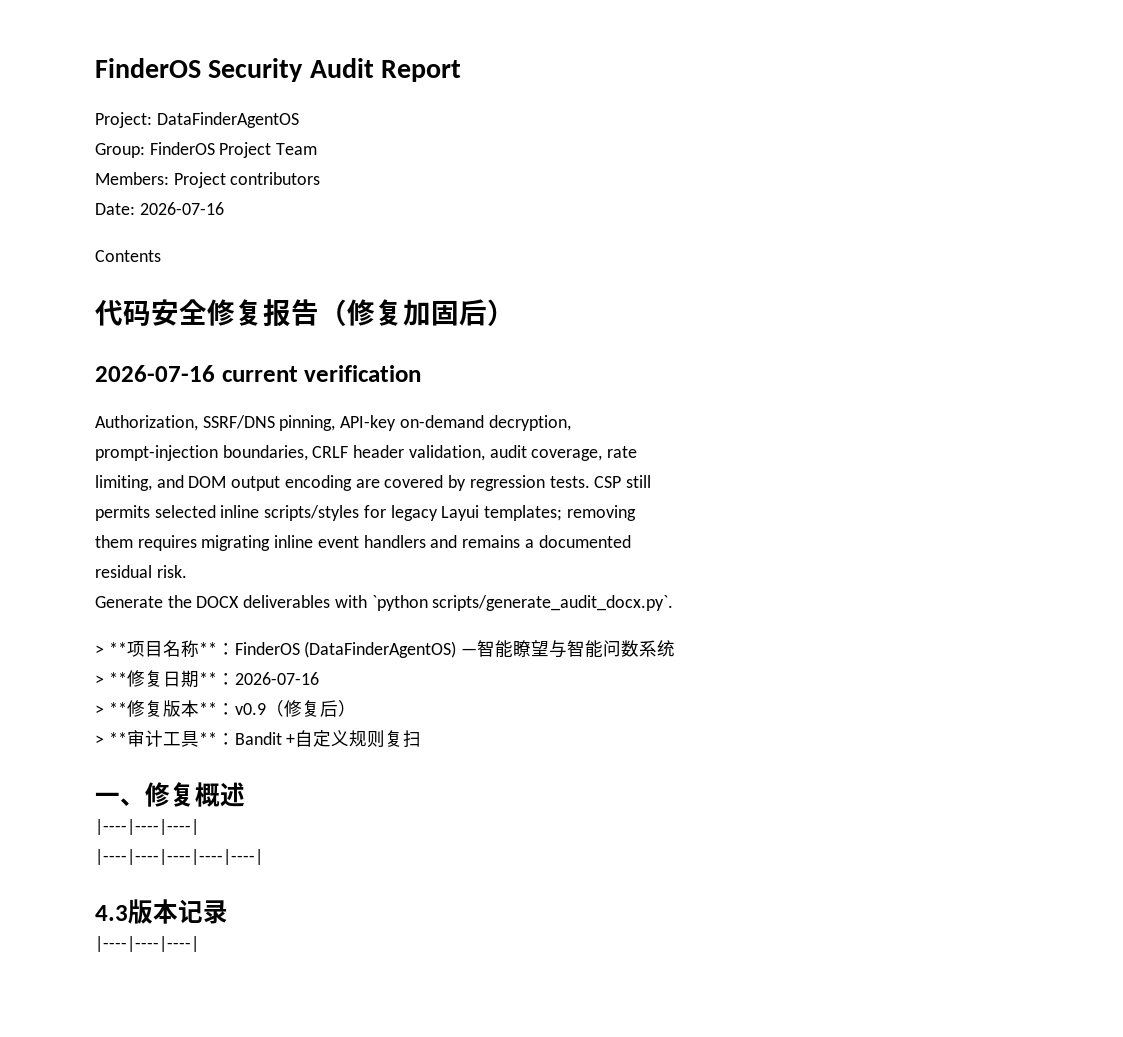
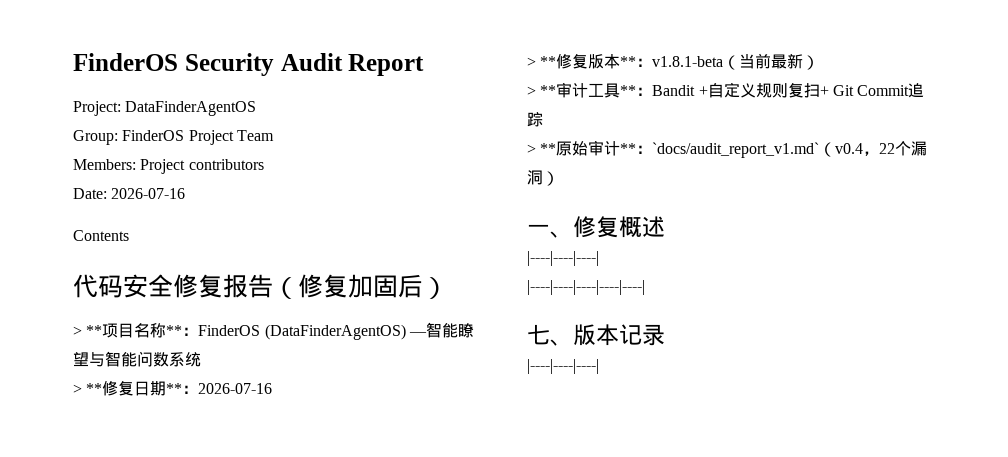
- 2026-07-16 current verification
- Authorization, SSRF/DNS pinning, API-key on-demand decryption,
- prompt-injection boundaries, CRLF header validation, audit coverage, rate
- limiting, and DOM output encoding are covered by regression tests. CSP still
- permits selected inline scripts/styles for legacy Layui templates; removing
- them requires migrating inline event handlers and remains a documented
- residual risk.
- Generate the DOCX deliverables with `python scripts/generate_audit_docx.py`.
- > **修复版本**：v0.9（修复后）
+ > **修复版本**：v1.8.1-beta（当前最新）
- > **审计工具**：Bandit +自定义规则复扫
+ > **审计工具**：Bandit +自定义规则复扫+ Git Commit追踪
+ > **原始审计**：`docs/audit_report_v1.md`（v0.4，22个漏洞）
- 4.3版本记录
+ 七、版本记录

